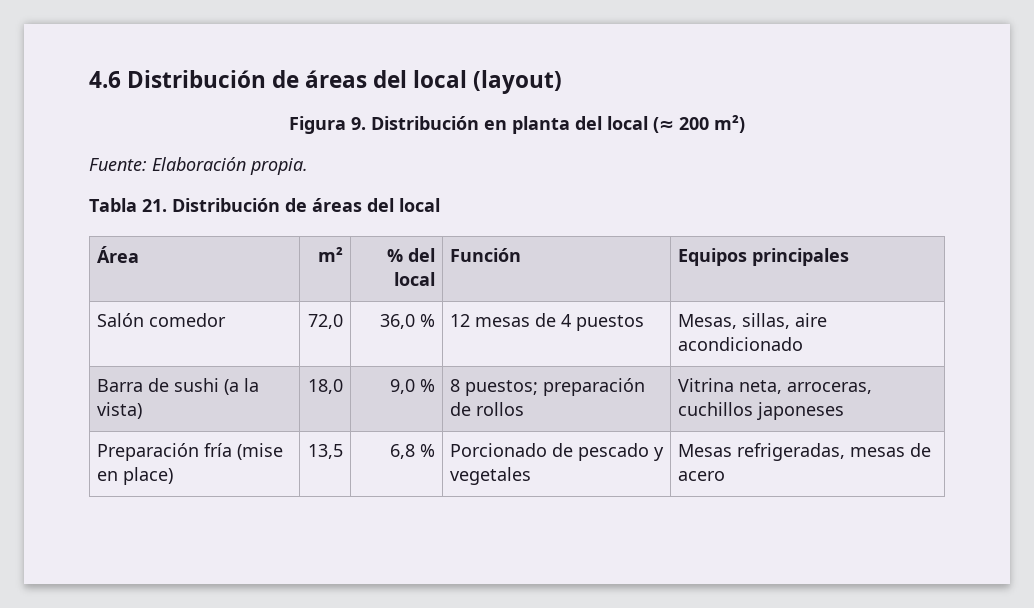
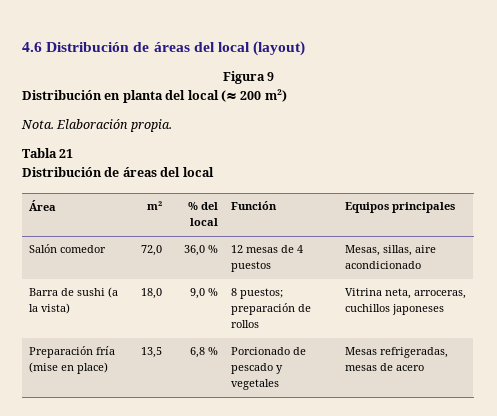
- Figura 9. Distribución en planta del local (≈ 200 m²)
+ Figura 9
+ Distribución en planta del local (≈ 200 m²)
- Fuente: Elaboración propia.
+ Nota. Elaboración propia.
- Tabla 21. Distribución de áreas del local
+ Tabla 21
+ Distribución de áreas del local

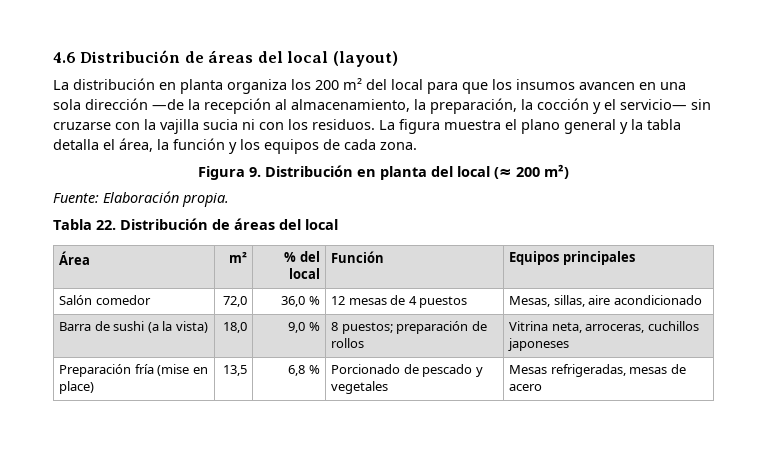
+ La distribución en planta organiza los 200 m² del local para que los insumos avancen en una sola dirección —de la recepción al almacenamiento, la preparación, la cocción y el servicio— sin cruzarse con la vajilla sucia ni con los residuos. La figura muestra el plano general y la tabla detalla el área, la función y los equipos de cada zona.
- Figura 9
- Distribución en planta del local (≈ 200 m²)
+ Figura 9. Distribución en planta del local (≈ 200 m²)
- Nota. Elaboración propia.
+ Fuente: Elaboración propia.
- Tabla 21
- Distribución de áreas del local
+ Tabla 22. Distribución de áreas del local

